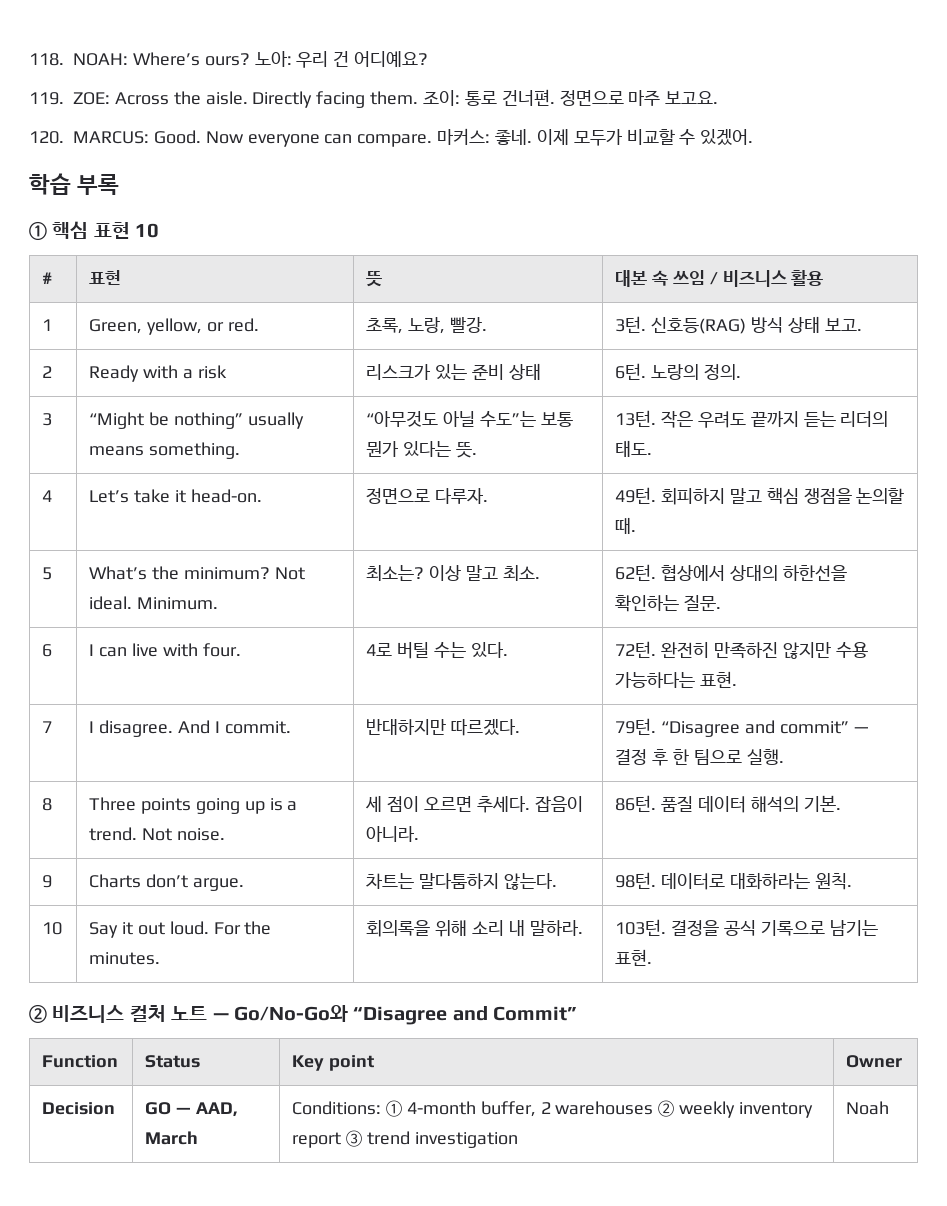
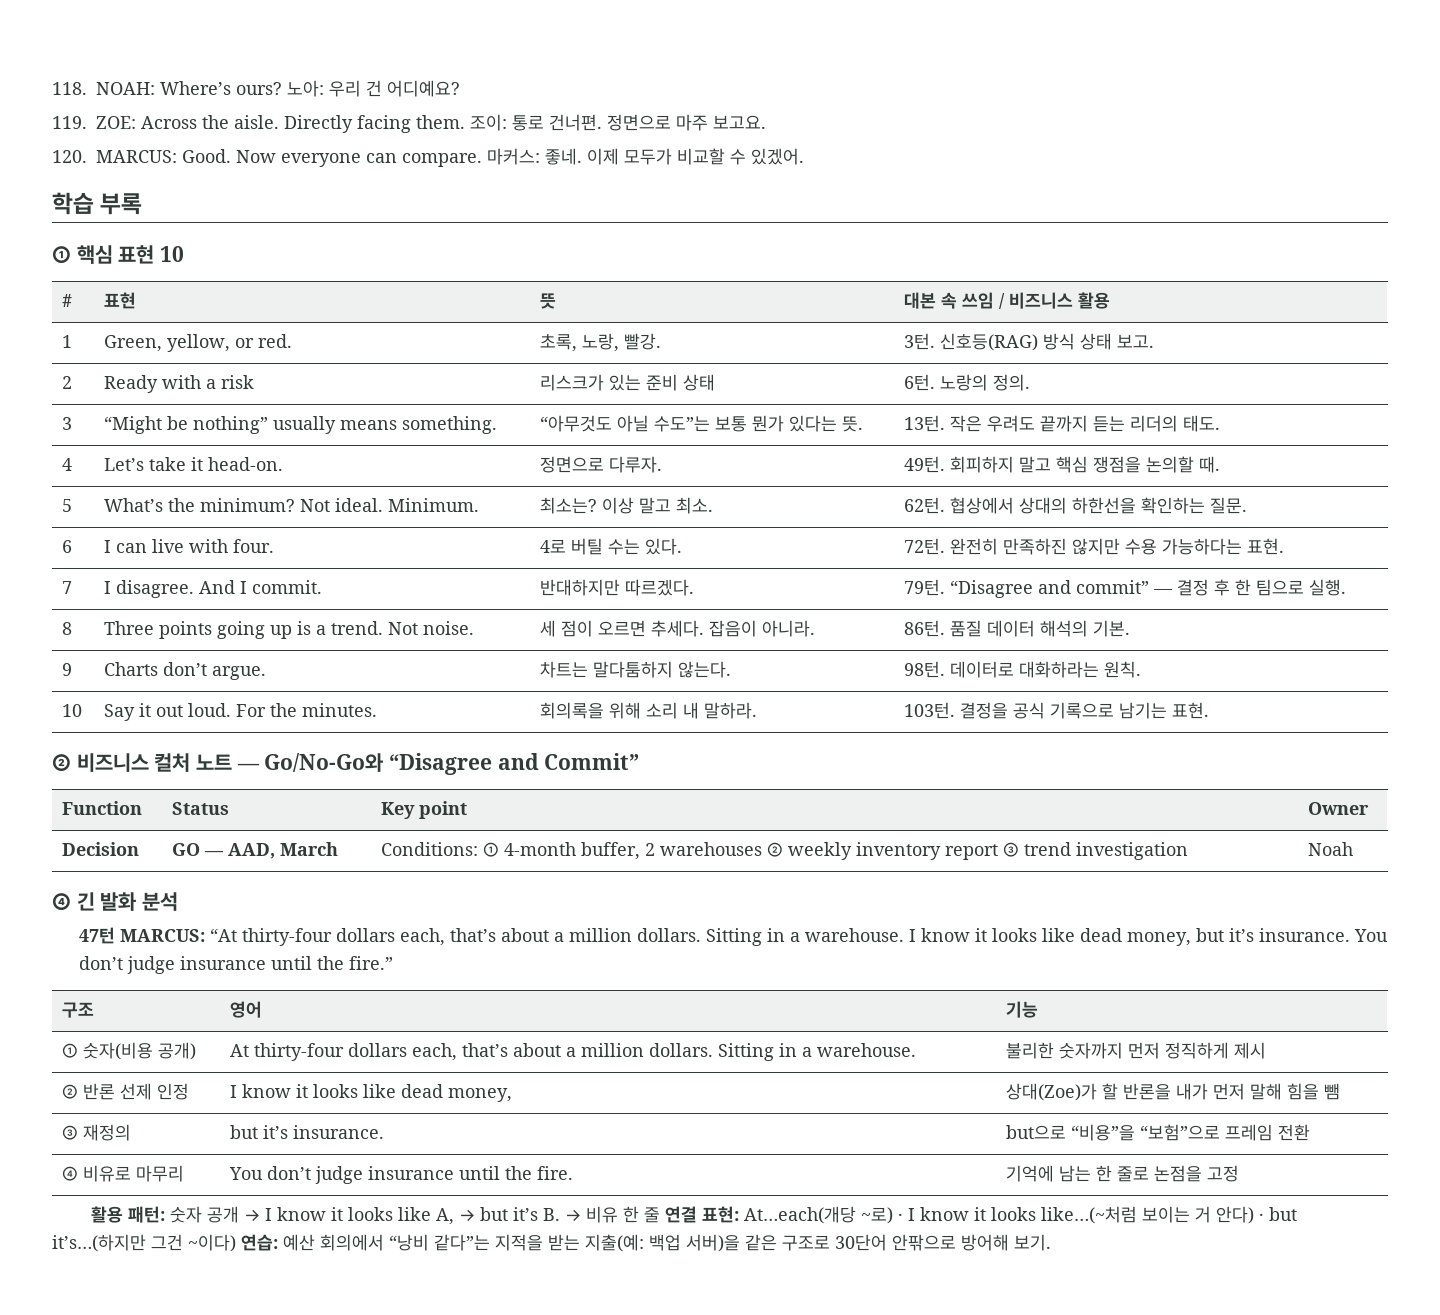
+ ④ 긴 발화 분석
+ 47턴 MARCUS: “At thirty-four dollars each, that’s about a million dollars. Sitting in a warehouse. I know it looks like dead money, but it’s insurance. You don’t judge insurance until the fire.”
+ 구조 | 영어 | 기능
+ ① 숫자(비용 공개) | At thirty-four dollars each, that’s about a million dollars. Sitting in a warehouse. | 불리한 숫자까지 먼저 정직하게 제시
+ ② 반론 선제 인정 | I know it looks like dead money, | 상대(Zoe)가 할 반론을 내가 먼저 말해 힘을 뺌
+ ③ 재정의 | but it’s insurance. | but으로 “비용”을 “보험”으로 프레임 전환
+ ④ 비유로 마무리 | You don’t judge insurance until the fire. | 기억에 남는 한 줄로 논점을 고정
+ 활용 패턴: 숫자 공개 → I know it looks like A, → but it’s B. → 비유 한 줄 연결 표현: At…each(개당 ~로) · I know it looks like…(~처럼 보이는 거 안다) · but it’s…(하지만 그건 ~이다) 연습: 예산 회의에서 “낭비 같다”는 지적을 받는 지출(예: 백업 서버)을 같은 구조로 30단어 안팎으로 방어해 보기.

